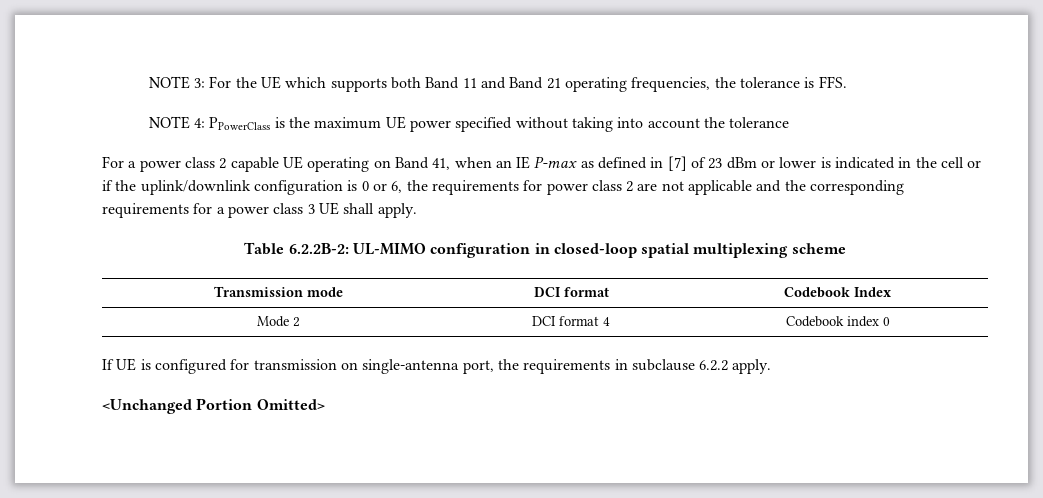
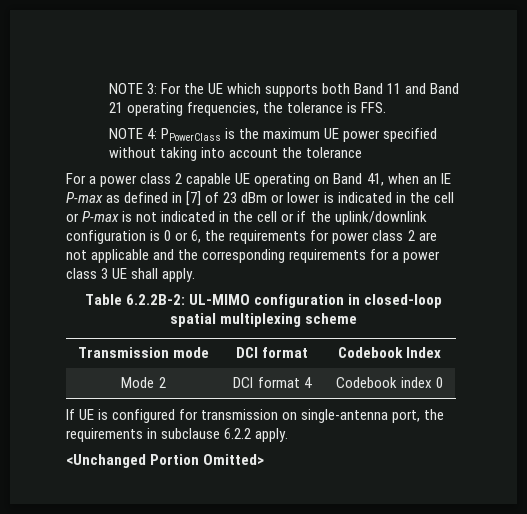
- For a power class 2 capable UE operating on Band 41, when an IE P-max as defined in [7] of 23 dBm or lower is indicated in the cell or if the uplink/downlink configuration is 0 or 6, the requirements for power class 2 are not applicable and the corresponding requirements for a power class 3 UE shall apply.
+ For a power class 2 capable UE operating on Band 41, when an IE P-max as defined in [7] of 23 dBm or lower is indicated in the cell or P-max is not indicated in the cell or if the uplink/downlink configuration is 0 or 6, the requirements for power class 2 are not applicable and the corresponding requirements for a power class 3 UE shall apply.

